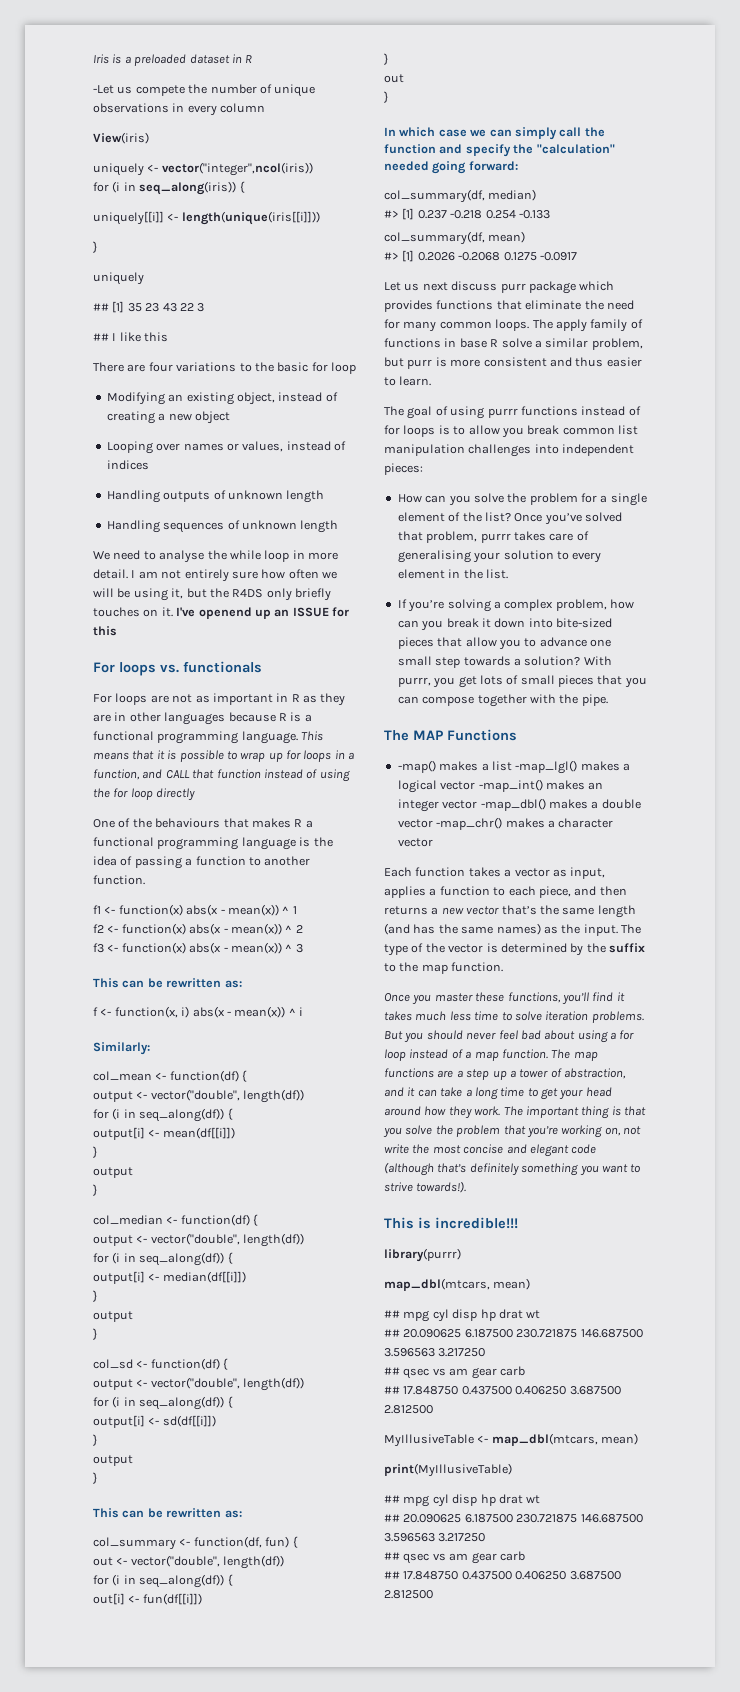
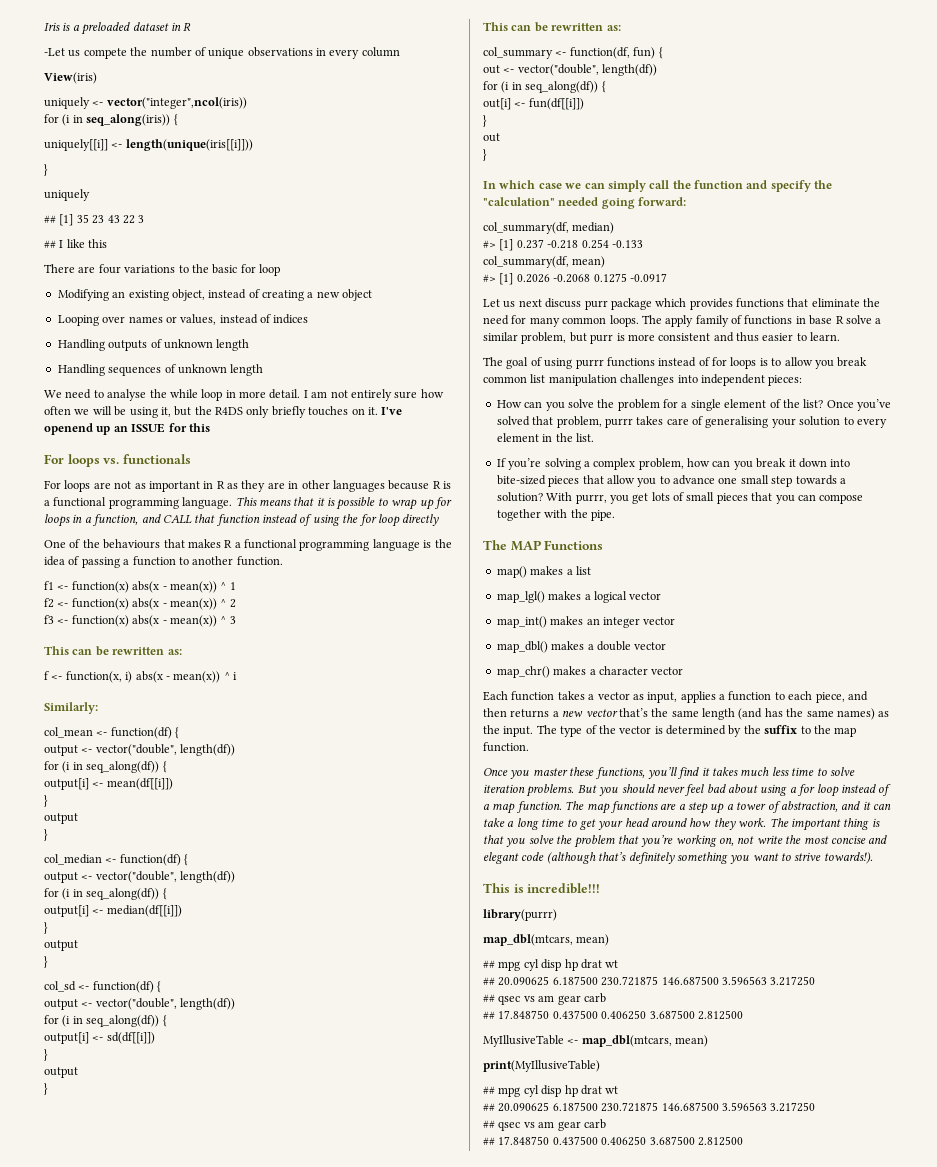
- -map() makes a list -map_lgl() makes a logical vector -map_int() makes an integer vector -map_dbl() makes a double vector -map_chr() makes a character vector
+ map() makes a list
+ map_lgl() makes a logical vector
+ map_int() makes an integer vector
+ map_dbl() makes a double vector
+ map_chr() makes a character vector

